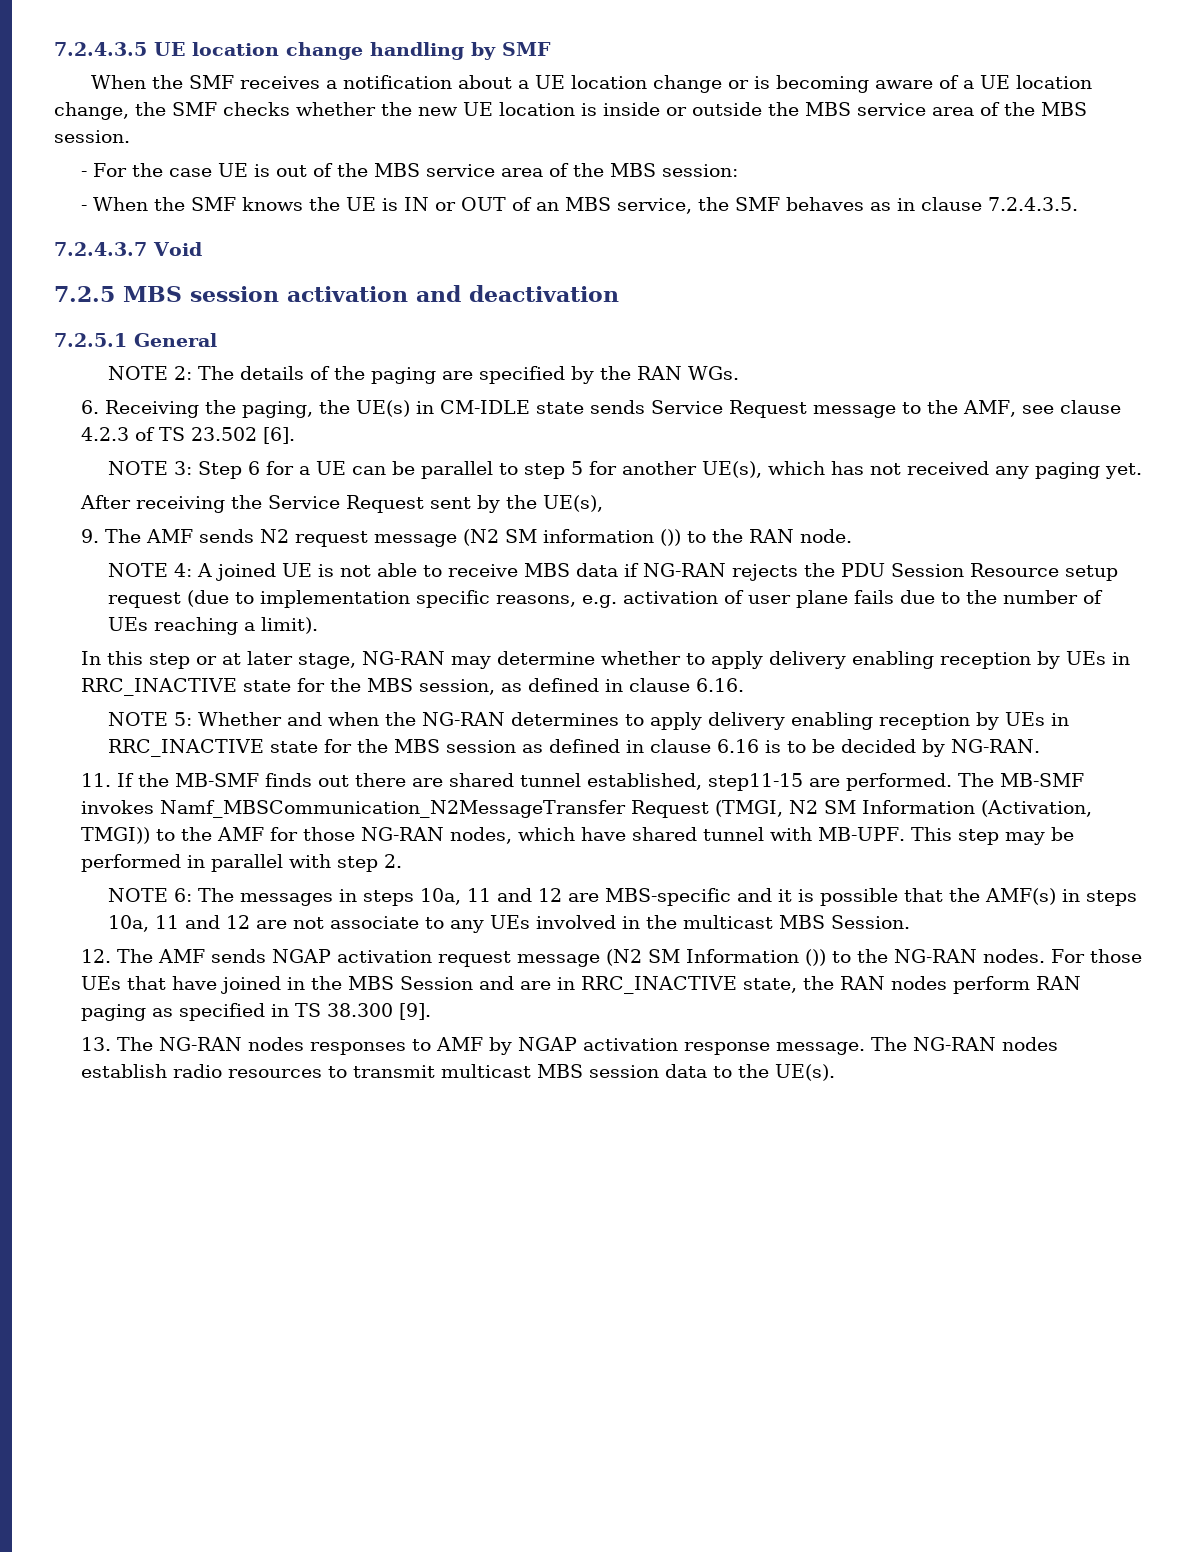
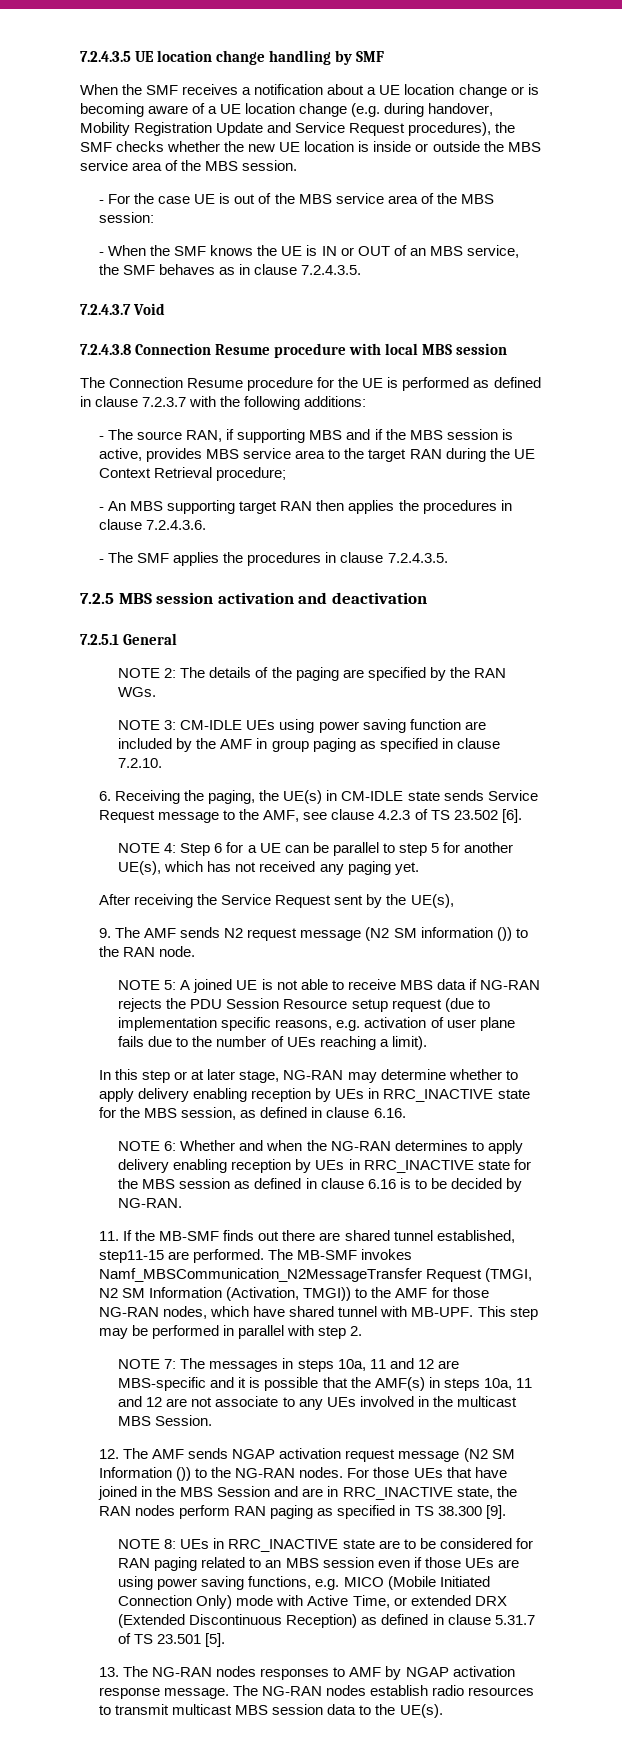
- When the SMF receives a notification about a UE location change or is becoming aware of a UE location change, the SMF checks whether the new UE location is inside or outside the MBS service area of the MBS session.
+ When the SMF receives a notification about a UE location change or is becoming aware of a UE location change (e.g. during handover, Mobility Registration Update and Service Request procedures), the SMF checks whether the new UE location is inside or outside the MBS service area of the MBS session.
+ 7.2.4.3.8 Connection Resume procedure with local MBS session
+ The Connection Resume procedure for the UE is performed as defined in clause 7.2.3.7 with the following additions:
+ - The source RAN, if supporting MBS and if the MBS session is active, provides MBS service area to the target RAN during the UE Context Retrieval procedure;
+ - An MBS supporting target RAN then applies the procedures in clause 7.2.4.3.6.
+ - The SMF applies the procedures in clause 7.2.4.3.5.
+ NOTE 3: CM-IDLE UEs using power saving function are included by the AMF in group paging as specified in clause 7.2.10.
- NOTE 3: Step 6 for a UE can be parallel to step 5 for another UE(s), which has not received any paging yet.
+ NOTE 4: Step 6 for a UE can be parallel to step 5 for another UE(s), which has not received any paging yet.
- NOTE 4: A joined UE is not able to receive MBS data if NG-RAN rejects the PDU Session Resource setup request (due to implementation specific reasons, e.g. activation of user plane fails due to the number of UEs reaching a limit).
+ NOTE 5: A joined UE is not able to receive MBS data if NG-RAN rejects the PDU Session Resource setup request (due to implementation specific reasons, e.g. activation of user plane fails due to the number of UEs reaching a limit).
- NOTE 5: Whether and when the NG-RAN determines to apply delivery enabling reception by UEs in RRC_INACTIVE state for the MBS session as defined in clause 6.16 is to be decided by NG-RAN.
+ NOTE 6: Whether and when the NG-RAN determines to apply delivery enabling reception by UEs in RRC_INACTIVE state for the MBS session as defined in clause 6.16 is to be decided by NG-RAN.
- NOTE 6: The messages in steps 10a, 11 and 12 are MBS-specific and it is possible that the AMF(s) in steps 10a, 11 and 12 are not associate to any UEs involved in the multicast MBS Session.
+ NOTE 7: The messages in steps 10a, 11 and 12 are MBS-specific and it is possible that the AMF(s) in steps 10a, 11 and 12 are not associate to any UEs involved in the multicast MBS Session.
+ NOTE 8: UEs in RRC_INACTIVE state are to be considered for RAN paging related to an MBS session even if those UEs are using power saving functions, e.g. MICO (Mobile Initiated Connection Only) mode with Active Time, or extended DRX (Extended Discontinuous Reception) as defined in clause 5.31.7 of TS 23.501 [5].

